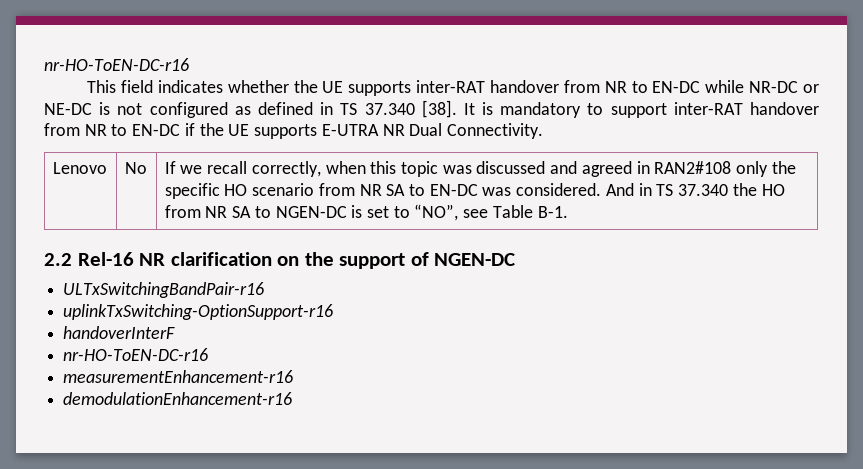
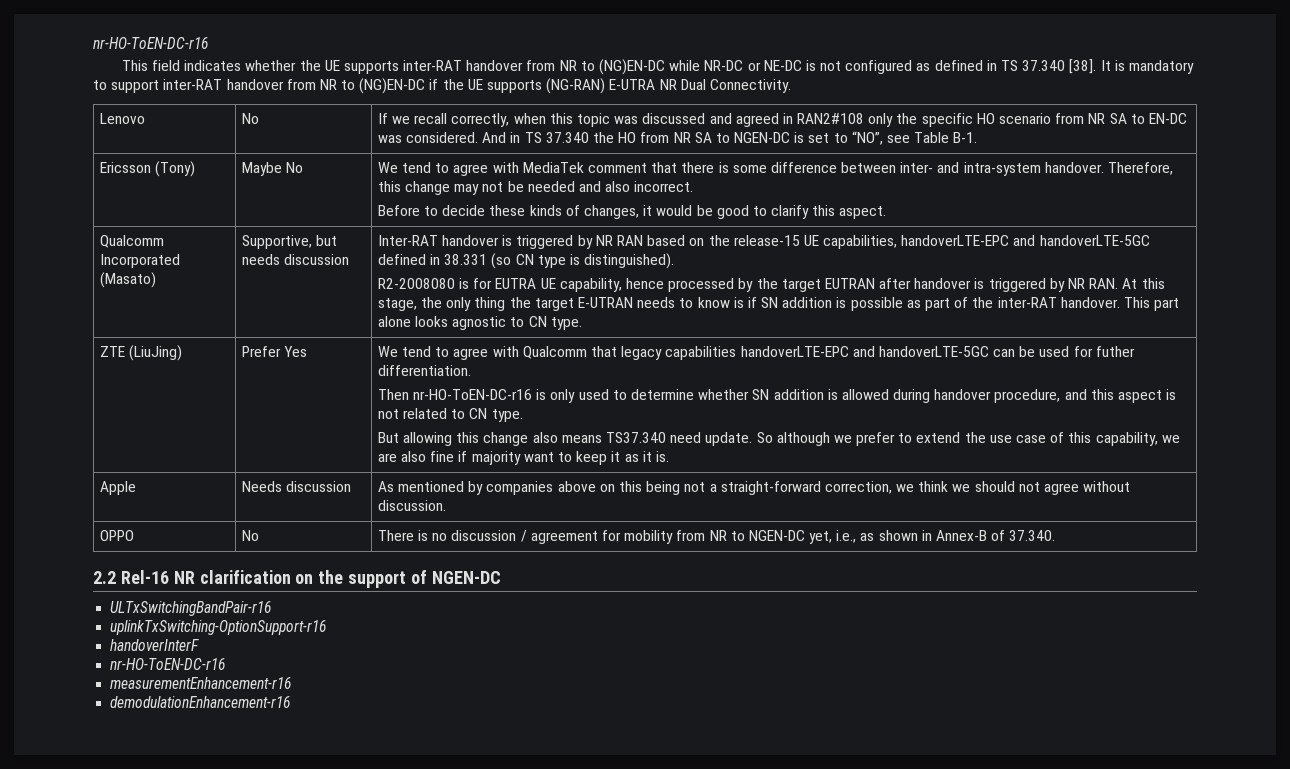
- This field indicates whether the UE supports inter-RAT handover from NR to EN-DC while NR-DC or NE-DC is not configured as defined in TS 37.340 [38].
+ This field indicates whether the UE supports inter-RAT handover from NR to (NG)EN-DC while NR-DC or NE-DC is not configured as defined in TS 37.340 [38].
- It is mandatory to support inter-RAT handover from NR to EN-DC if the UE supports E-UTRA NR Dual Connectivity.
+ It is mandatory to support inter-RAT handover from NR to (NG)EN-DC if the UE supports (NG-RAN) E-UTRA NR Dual Connectivity.
+ Ericsson (Tony) | Maybe No | We tend to agree with MediaTek comment that there is some difference between inter- and intra-system handover. Therefore, this change may not be needed and also incorrect.
+ Before to decide these kinds of changes, it would be good to clarify this aspect.
+ Qualcomm Incorporated (Masato) | Supportive, but needs discussion | Inter-RAT handover is triggered by NR RAN based on the release-15 UE capabilities, handoverLTE-EPC and handoverLTE-5GC defined in 38.331 (so CN type is distinguished).
+ R2-2008080 is for EUTRA UE capability, hence processed by the target EUTRAN after handover is triggered by NR RAN. At this stage, the only thing the target E-UTRAN needs to know is if SN addition is possible as part of the inter-RAT handover. This part alone looks agnostic to CN type.
+ ZTE (LiuJing) | Prefer Yes | We tend to agree with Qualcomm that legacy capabilities handoverLTE-EPC and handoverLTE-5GC can be used for futher differentiation.
+ Then nr-HO-ToEN-DC-r16 is only used to determine whether SN addition is allowed during handover procedure, and this aspect is not related to CN type.
+ But allowing this change also means TS37.340 need update. So although we prefer to extend the use case of this capability, we are also fine if majority want to keep it as it is.
+ Apple | Needs discussion | As mentioned by companies above on this being not a straight-forward correction, we think we should not agree without discussion.
+ OPPO | No | There is no discussion / agreement for mobility from NR to NGEN-DC yet, i.e., as shown in Annex-B of 37.340.

